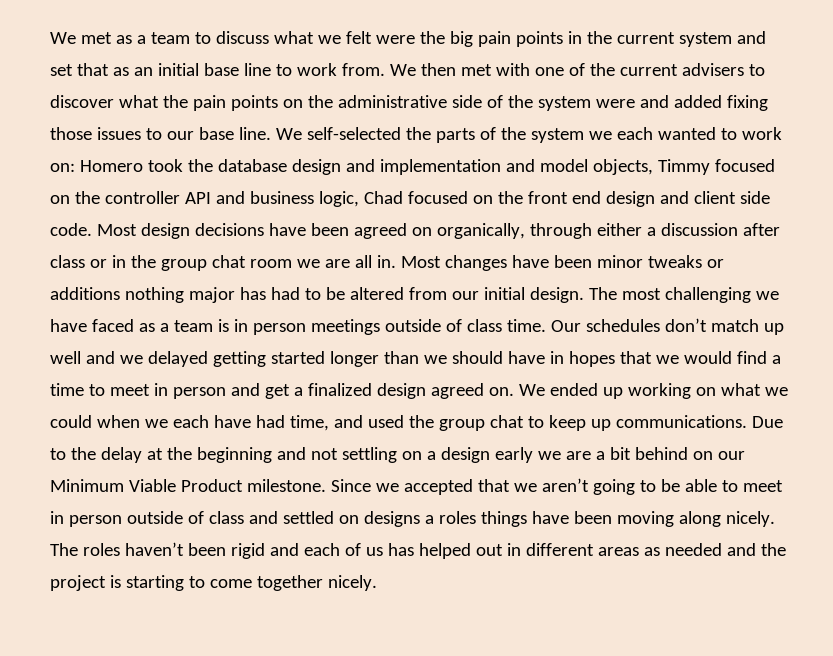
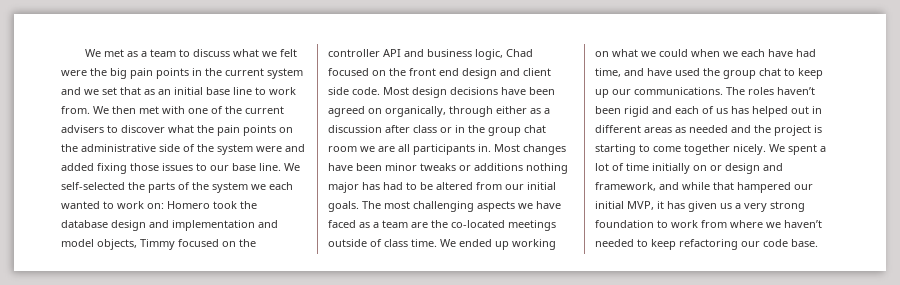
- We met as a team to discuss what we felt were the big pain points in the current system and set that as an initial base line to work from.
+ We met as a team to discuss what we felt were the big pain points in the current system and we set that as an initial base line to work from.
- Most design decisions have been agreed on organically, through either a discussion after class or in the group chat room we are all in.
+ Most design decisions have been agreed on organically, through either as a discussion after class or in the group chat room we are all participants in.
- Most changes have been minor tweaks or additions nothing major has had to be altered from our initial design.
+ Most changes have been minor tweaks or additions nothing major has had to be altered from our initial goals.
- The most challenging we have faced as a team is in person meetings outside of class time.
+ The most challenging aspects we have faced as a team are the co-located meetings outside of class time.
- Our schedules don’t match up well and we delayed getting started longer than we should have in hopes that we would find a time to meet in person and get a finalized design agreed on.
- We ended up working on what we could when we each have had time, and used the group chat to keep up communications. Due to the delay at the beginning and not settling on a design early we are a bit behind on our Minimum Viable Product milestone. Since we accepted that we aren’t going to be able to meet in person outside of class and settled on designs a roles things have been moving along nicely.
+ We ended up working on what we could when we each have had time, and have used the group chat to keep up our communications.
+ We spent a lot of time initially on or design and framework, and while that hampered our initial MVP, it has given us a very strong foundation to work from where we haven’t needed to keep refactoring our code base.

